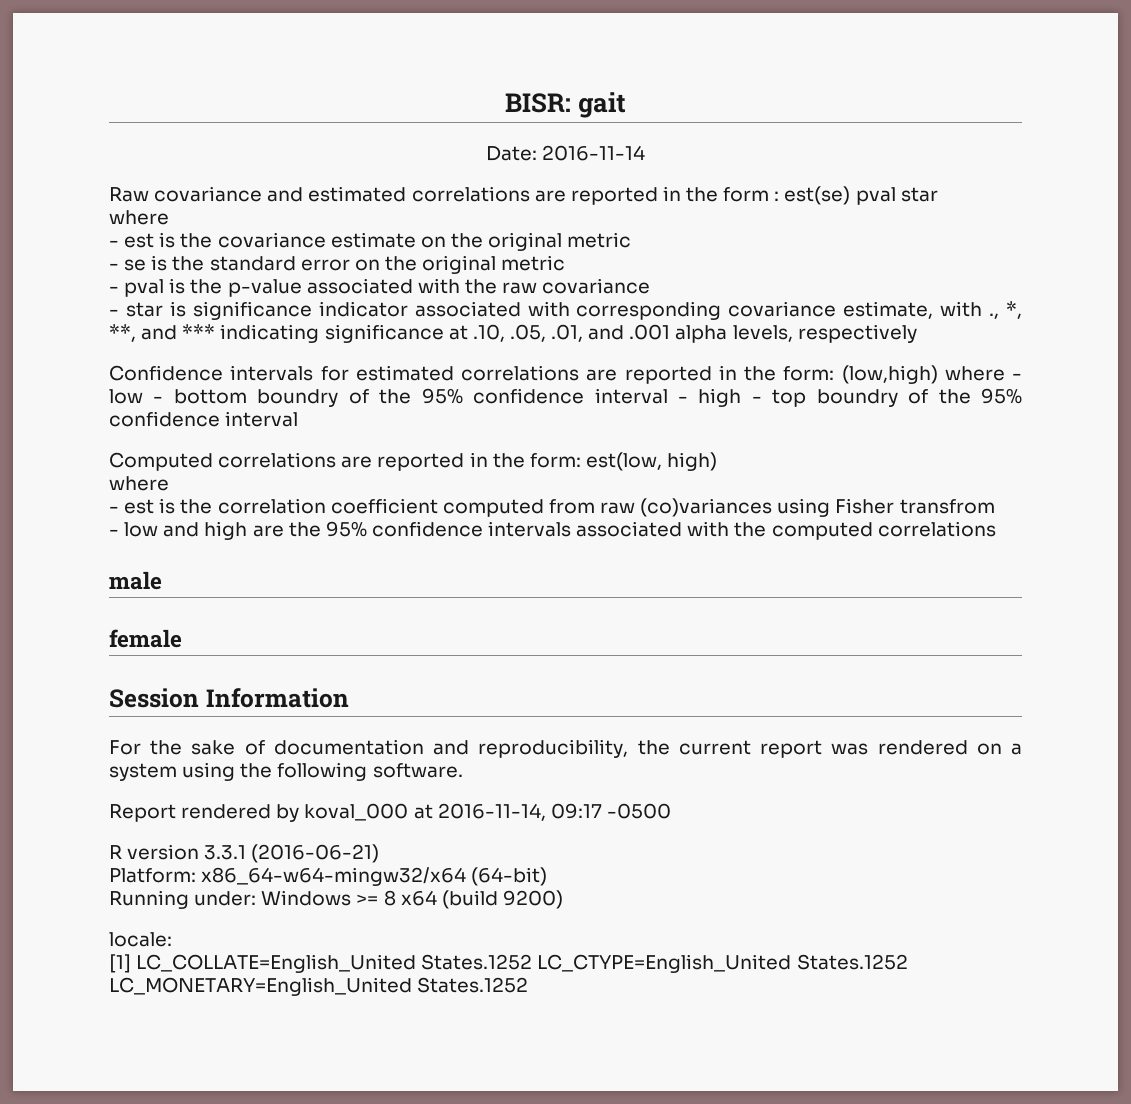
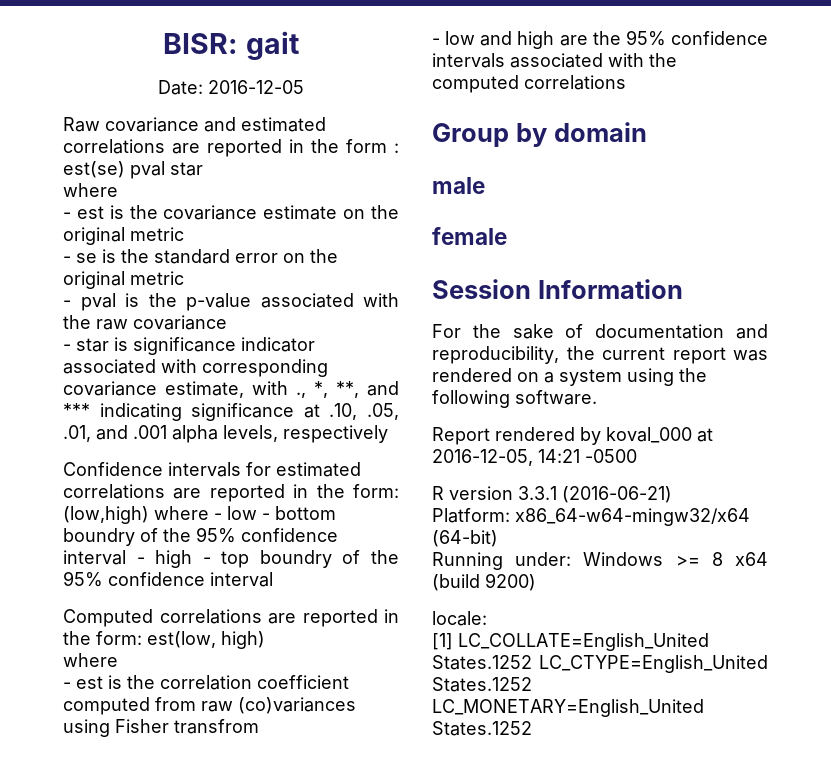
- Date: 2016-11-14
+ Date: 2016-12-05
+ Group by domain
- Report rendered by koval_000 at 2016-11-14, 09:17 -0500
+ Report rendered by koval_000 at 2016-12-05, 14:21 -0500

